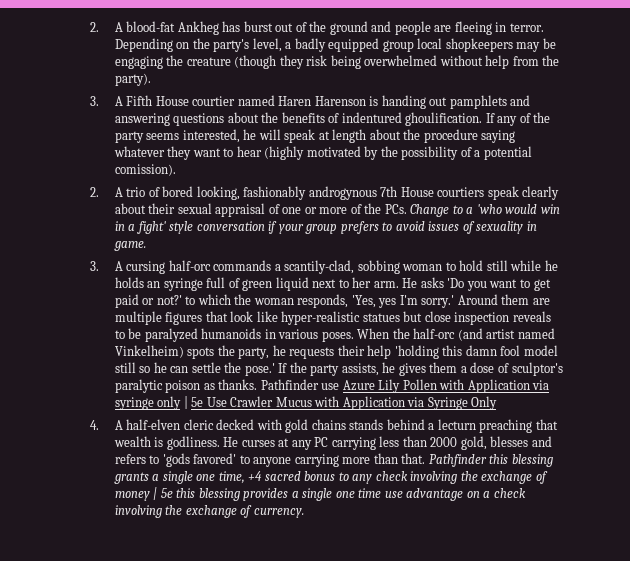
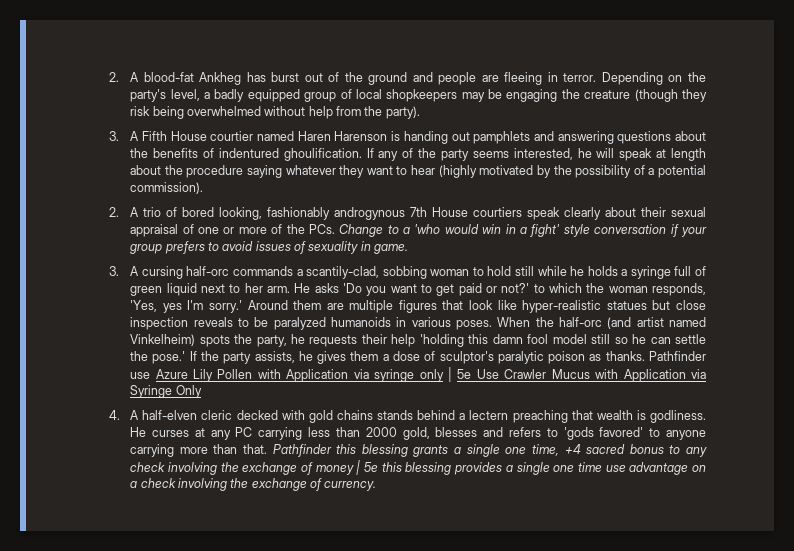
- Depending on the party's level, a badly equipped group local shopkeepers may be engaging the creature (though they risk being overwhelmed without help from the party).
+ Depending on the party's level, a badly equipped group of local shopkeepers may be engaging the creature (though they risk being overwhelmed without help from the party).
- If any of the party seems interested, he will speak at length about the procedure saying whatever they want to hear (highly motivated by the possibility of a potential comission).
+ If any of the party seems interested, he will speak at length about the procedure saying whatever they want to hear (highly motivated by the possibility of a potential commission).
- 3. A cursing half-orc commands a scantily-clad, sobbing woman to hold still while he holds an syringe full of green liquid next to her arm.
+ 3. A cursing half-orc commands a scantily-clad, sobbing woman to hold still while he holds a syringe full of green liquid next to her arm.
- 4. A half-elven cleric decked with gold chains stands behind a lecturn preaching that wealth is godliness.
+ 4. A half-elven cleric decked with gold chains stands behind a lectern preaching that wealth is godliness.

